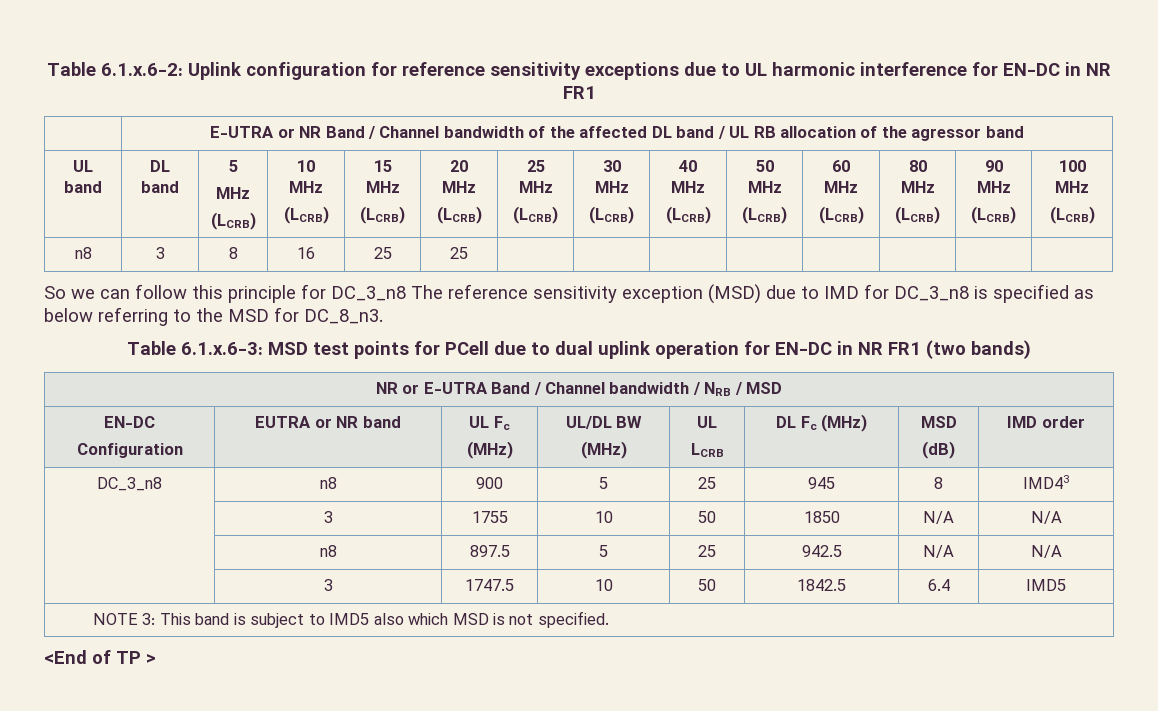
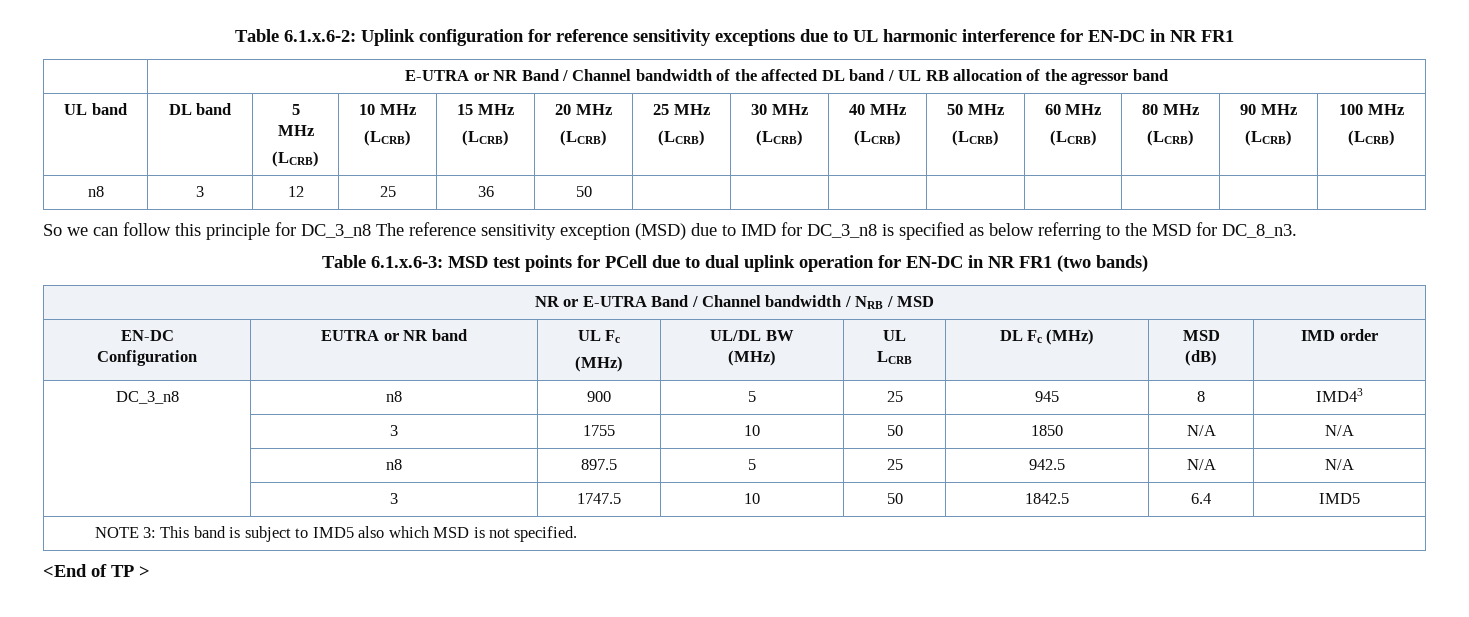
- n8 | 3 | 8 | 16 | 25 | 25 | | | | | | | |
+ n8 | 3 | 12 | 25 | 36 | 50 | | | | | | | |

